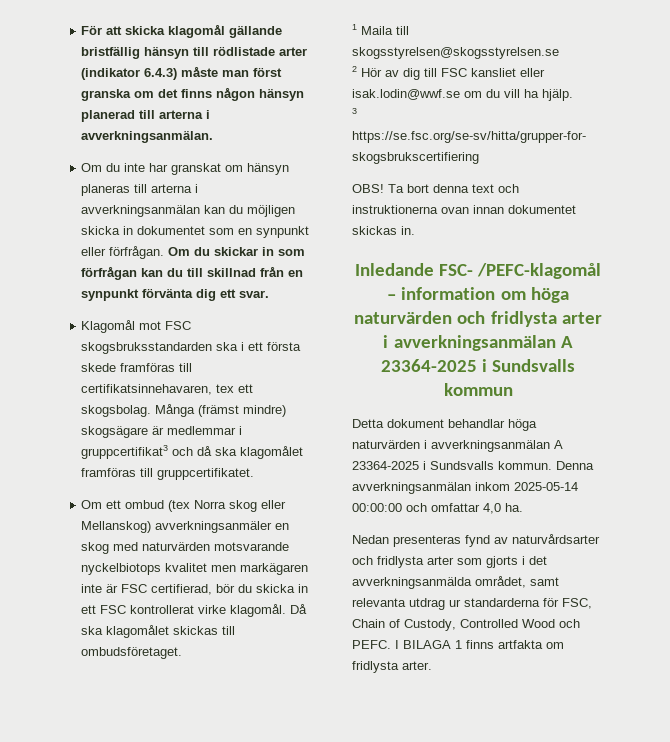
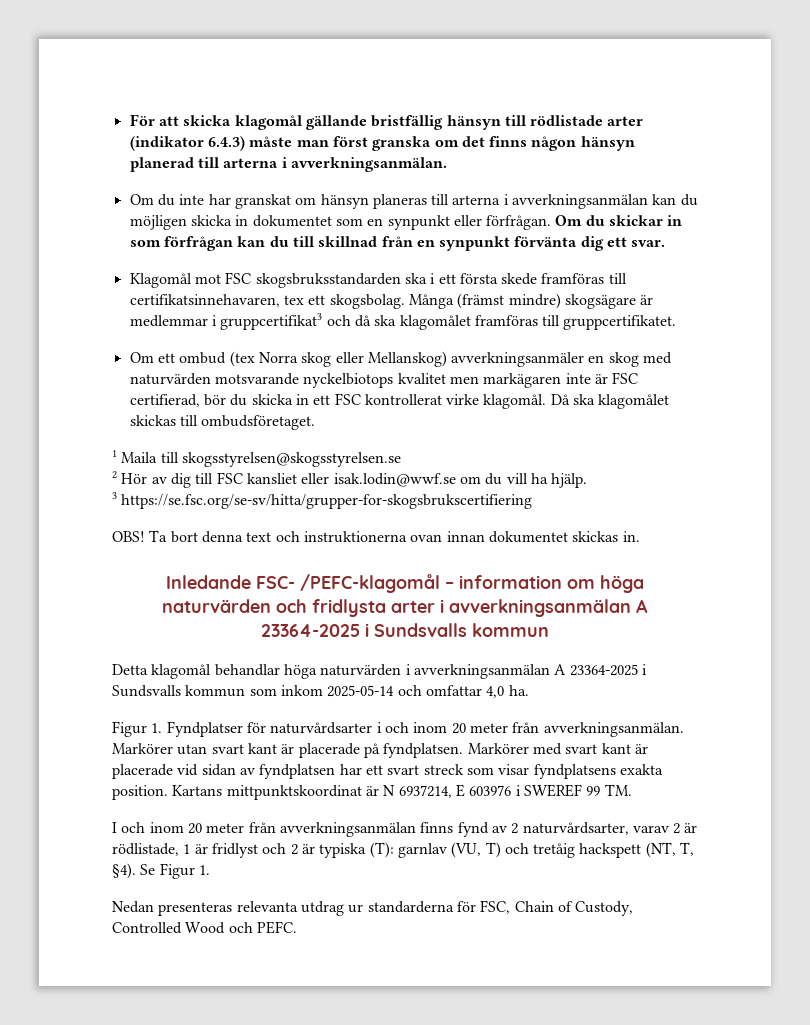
- Detta dokument behandlar höga naturvärden i avverkningsanmälan A 23364-2025 i Sundsvalls kommun. Denna avverkningsanmälan inkom 2025-05-14 00:00:00 och omfattar 4,0 ha.
+ Detta klagomål behandlar höga naturvärden i avverkningsanmälan A 23364-2025 i Sundsvalls kommun som inkom 2025-05-14 och omfattar 4,0 ha.
- Nedan presenteras fynd av naturvårdsarter och fridlysta arter som gjorts i det avverkningsanmälda området, samt relevanta utdrag ur standarderna för FSC, Chain of Custody, Controlled Wood och PEFC. I BILAGA 1 finns artfakta om fridlysta arter.
+ Figur 1. Fyndplatser för naturvårdsarter i och inom 20 meter från avverkningsanmälan. Markörer utan svart kant är placerade på fyndplatsen. Markörer med svart kant är placerade vid sidan av fyndplatsen har ett svart streck som visar fyndplatsens exakta position. Kartans mittpunktskoordinat är N 6937214, E 603976 i SWEREF 99 TM.
+ I och inom 20 meter från avverkningsanmälan finns fynd av 2 naturvårdsarter, varav 2 är rödlistade, 1 är fridlyst och 2 är typiska (T): garnlav (VU, T) och tretåig hackspett (NT, T, §4). Se Figur 1.
+ Nedan presenteras relevanta utdrag ur standarderna för FSC, Chain of Custody, Controlled Wood och PEFC.

